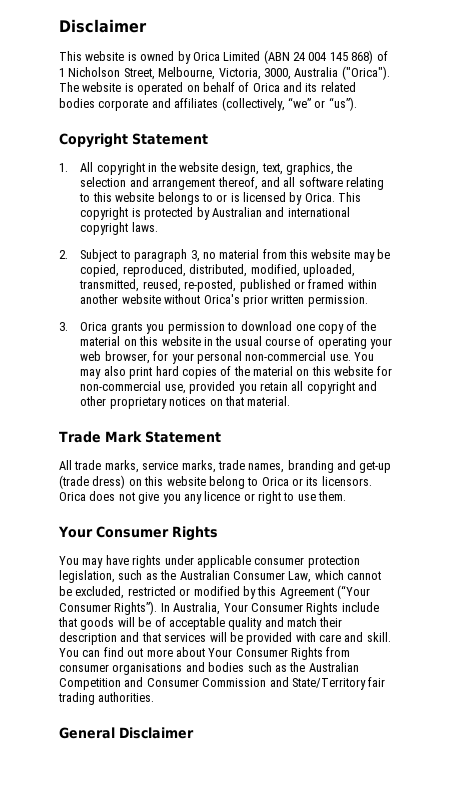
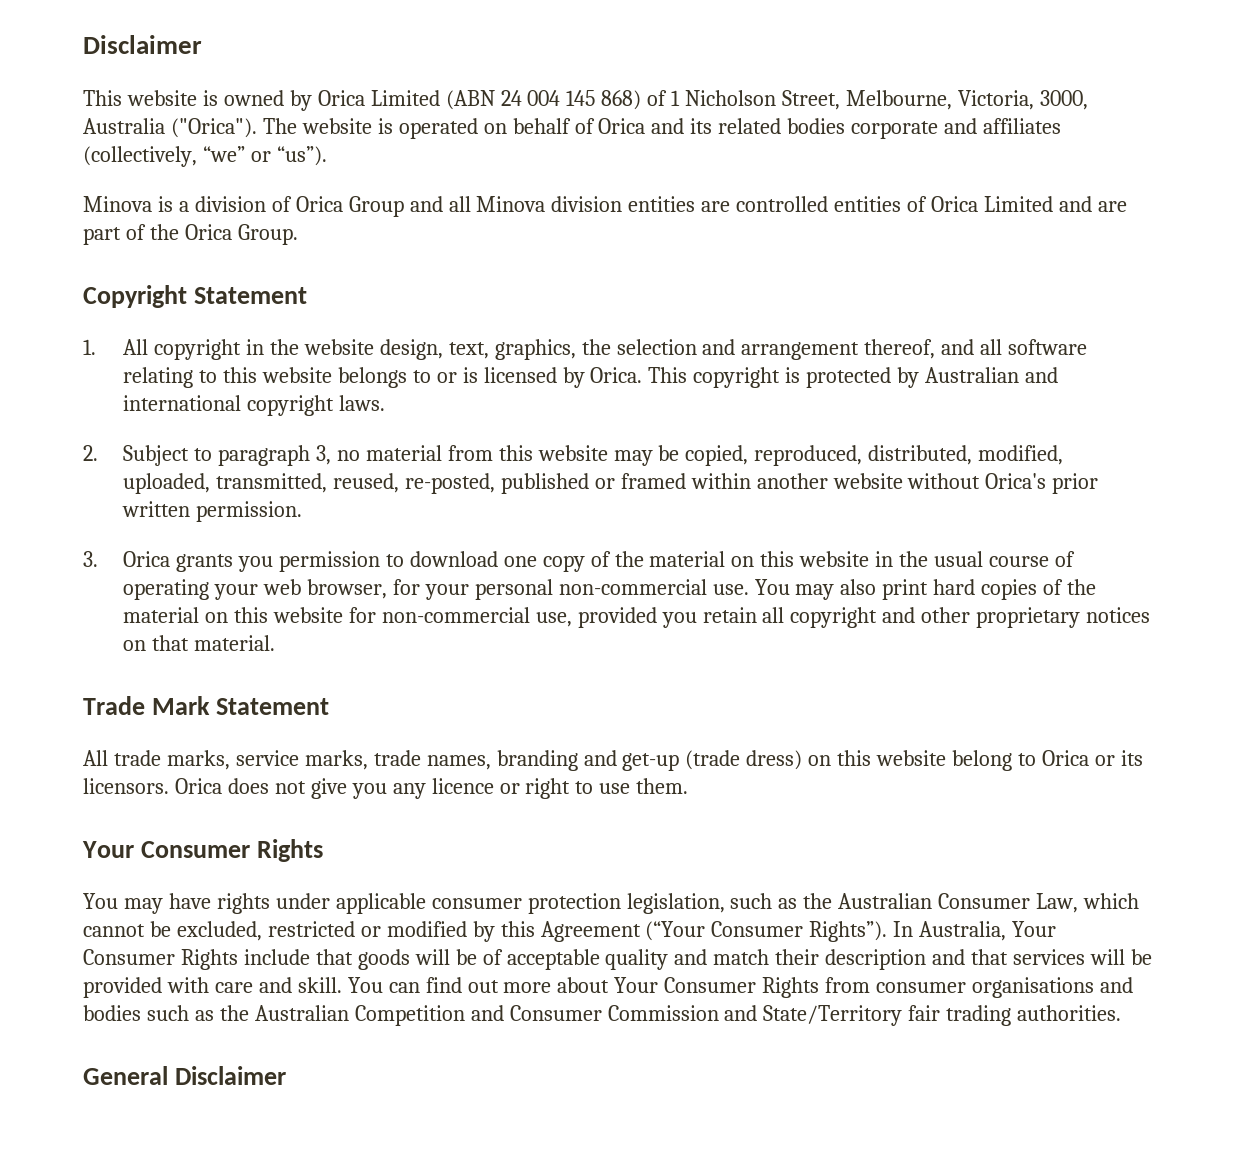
+ Minova is a division of Orica Group and all Minova division entities are controlled entities of Orica Limited and are part of the Orica Group.

